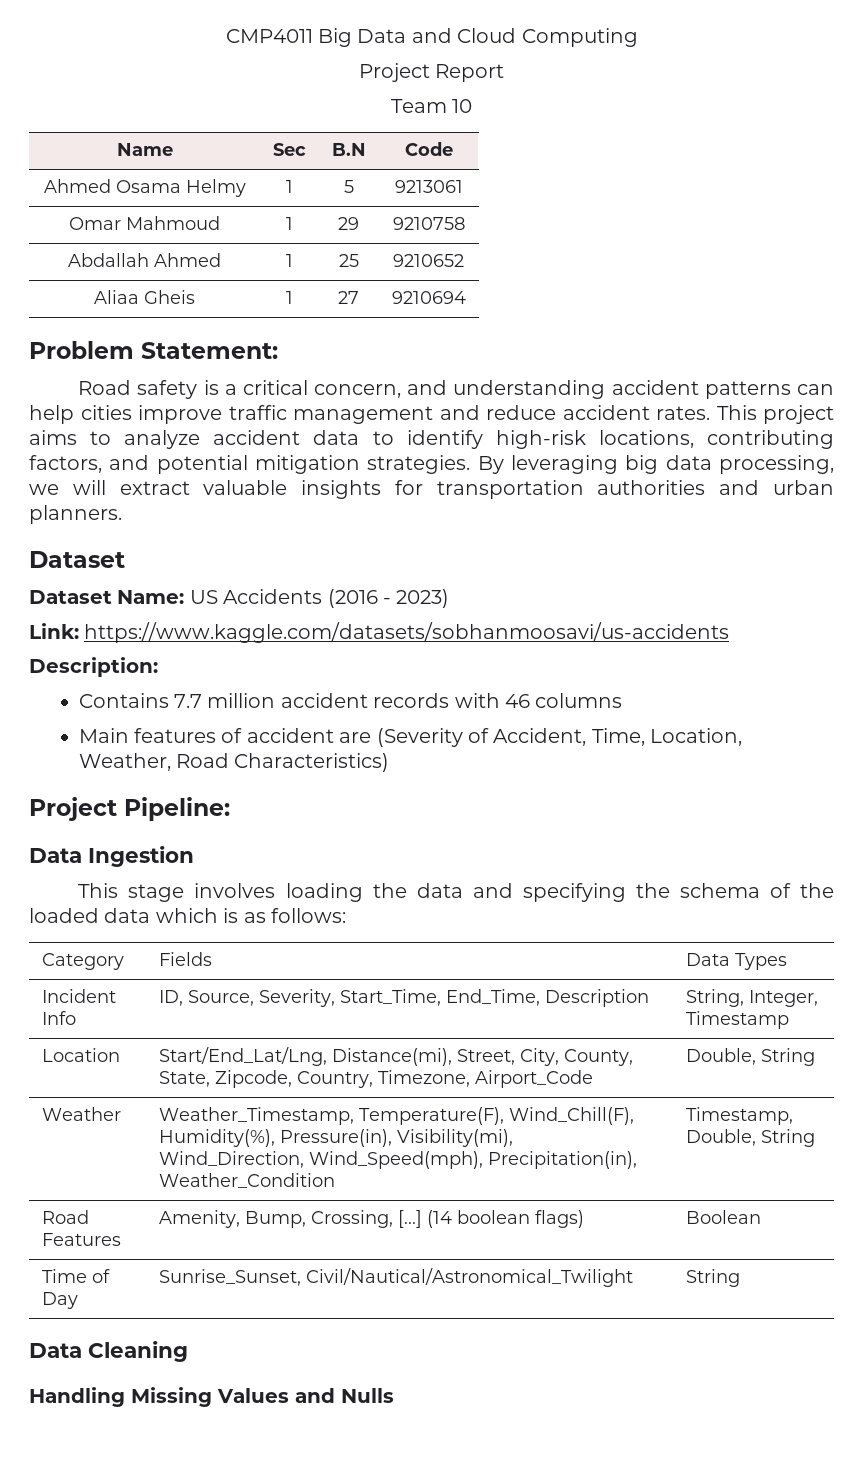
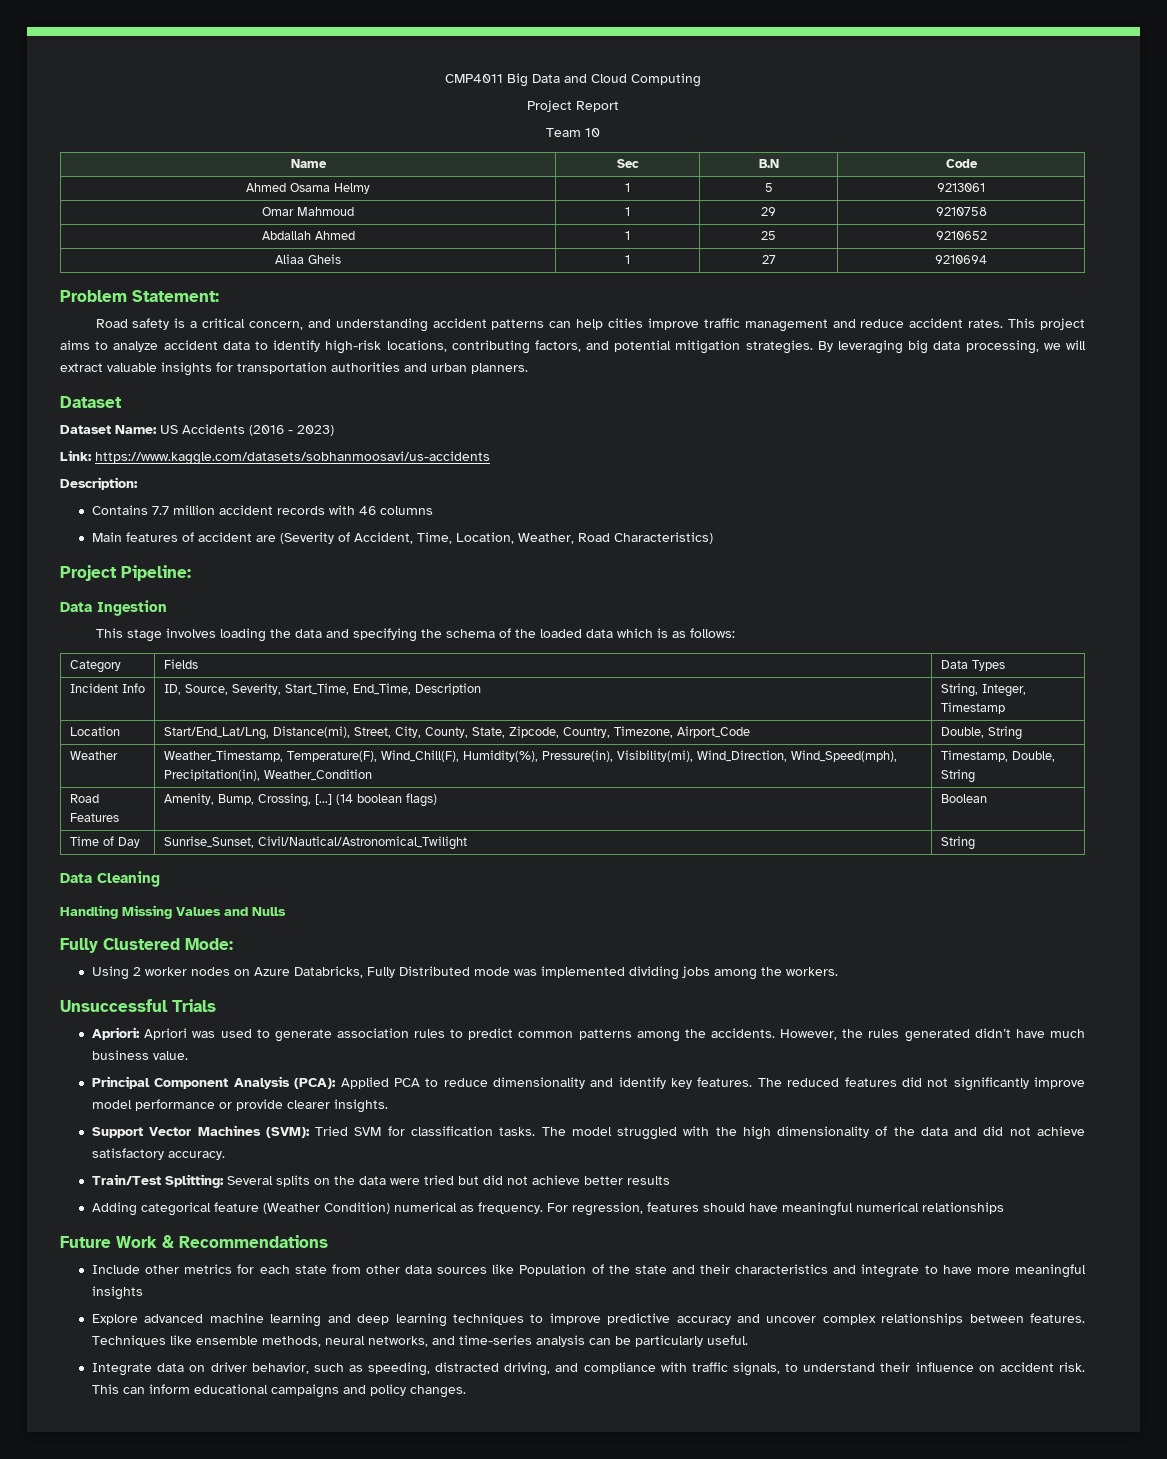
+ Fully Clustered Mode:
+ Using 2 worker nodes on Azure Databricks, Fully Distributed mode was implemented dividing jobs among the workers.
+ Unsuccessful Trials
+ Apriori: Apriori was used to generate association rules to predict common patterns among the accidents. However, the rules generated didn’t have much business value.
+ Principal Component Analysis (PCA): Applied PCA to reduce dimensionality and identify key features. The reduced features did not significantly improve model performance or provide clearer insights.
+ Support Vector Machines (SVM): Tried SVM for classification tasks. The model struggled with the high dimensionality of the data and did not achieve satisfactory accuracy.
+ Train/Test Splitting: Several splits on the data were tried but did not achieve better results
+ Adding categorical feature (Weather Condition) numerical as frequency. For regression, features should have meaningful numerical relationships
+ Future Work & Recommendations
+ Include other metrics for each state from other data sources like Population of the state and their characteristics and integrate to have more meaningful insights
+ Explore advanced machine learning and deep learning techniques to improve predictive accuracy and uncover complex relationships between features. Techniques like ensemble methods, neural networks, and time-series analysis can be particularly useful.
+ Integrate data on driver behavior, such as speeding, distracted driving, and compliance with traffic signals, to understand their influence on accident risk. This can inform educational campaigns and policy changes.

